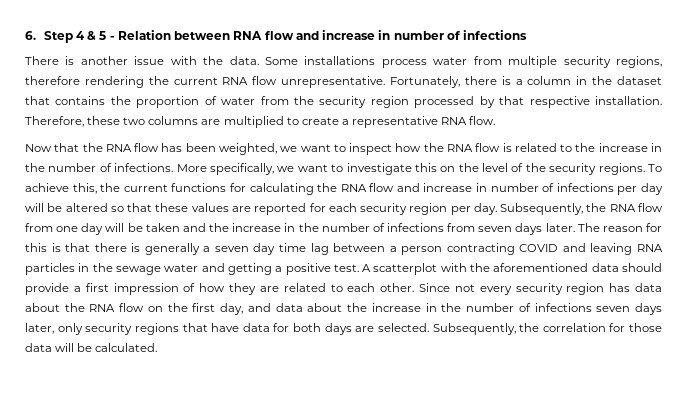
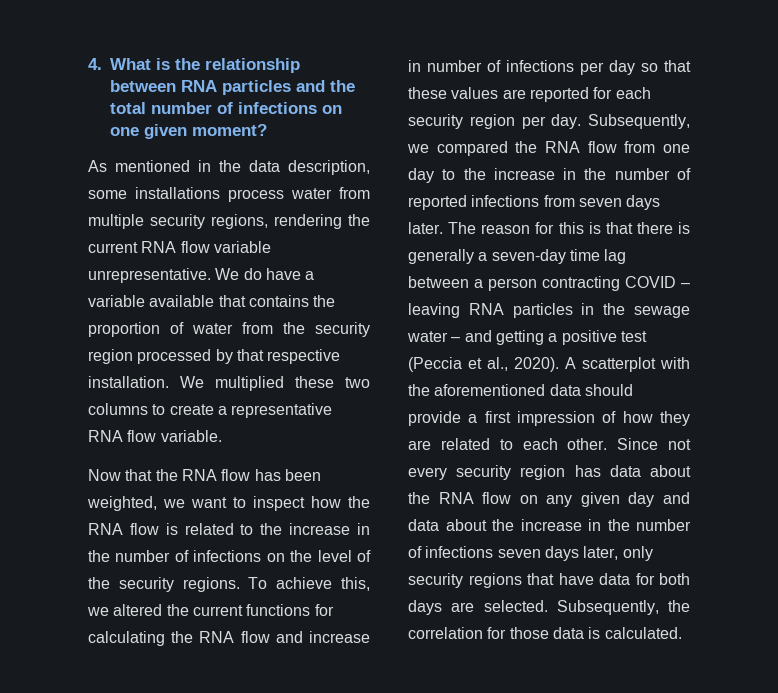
- 6. Step 4 & 5 - Relation between RNA flow and increase in number of infections
- There is another issue with the data. Some installations process water from multiple security regions, therefore rendering the current RNA flow unrepresentative. Fortunately, there is a column in the dataset that contains the proportion of water from the security region processed by that respective installation.
+ 4. What is the relationship between RNA particles and the total number of infections on one given moment?
+ As mentioned in the data description, some installations process water from multiple security regions, rendering the current RNA flow variable unrepresentative. We do have a variable available that contains the proportion of water from the security region processed by that respective installation.
- Therefore, these two columns are multiplied to create a representative RNA flow.
+ We multiplied these two columns to create a representative RNA flow variable.
- Now that the RNA flow has been weighted, we want to inspect how the RNA flow is related to the increase in the number of infections. More specifically, we want to investigate this on the level of the security regions.
+ Now that the RNA flow has been weighted, we want to inspect how the RNA flow is related to the increase in the number of infections on the level of the security regions.
- To achieve this, the current functions for calculating the RNA flow and increase in number of infections per day will be altered so that these values are reported for each security region per day.
+ To achieve this, we altered the current functions for calculating the RNA flow and increase in number of infections per day so that these values are reported for each security region per day.
- Subsequently, the RNA flow from one day will be taken and the increase in the number of infections from seven days later.
+ Subsequently, we compared the RNA flow from one day to the increase in the number of reported infections from seven days later.
- The reason for this is that there is generally a seven day time lag between a person contracting COVID and leaving RNA particles in the sewage water and getting a positive test.
+ The reason for this is that there is generally a seven-day time lag between a person contracting COVID – leaving RNA particles in the sewage water – and getting a positive test (Peccia et al., 2020).
- Since not every security region has data about the RNA flow on the first day, and data about the increase in the number of infections seven days later, only security regions that have data for both days are selected.
+ Since not every security region has data about the RNA flow on any given day and data about the increase in the number of infections seven days later, only security regions that have data for both days are selected.
- Subsequently, the correlation for those data will be calculated.
+ Subsequently, the correlation for those data is calculated.

